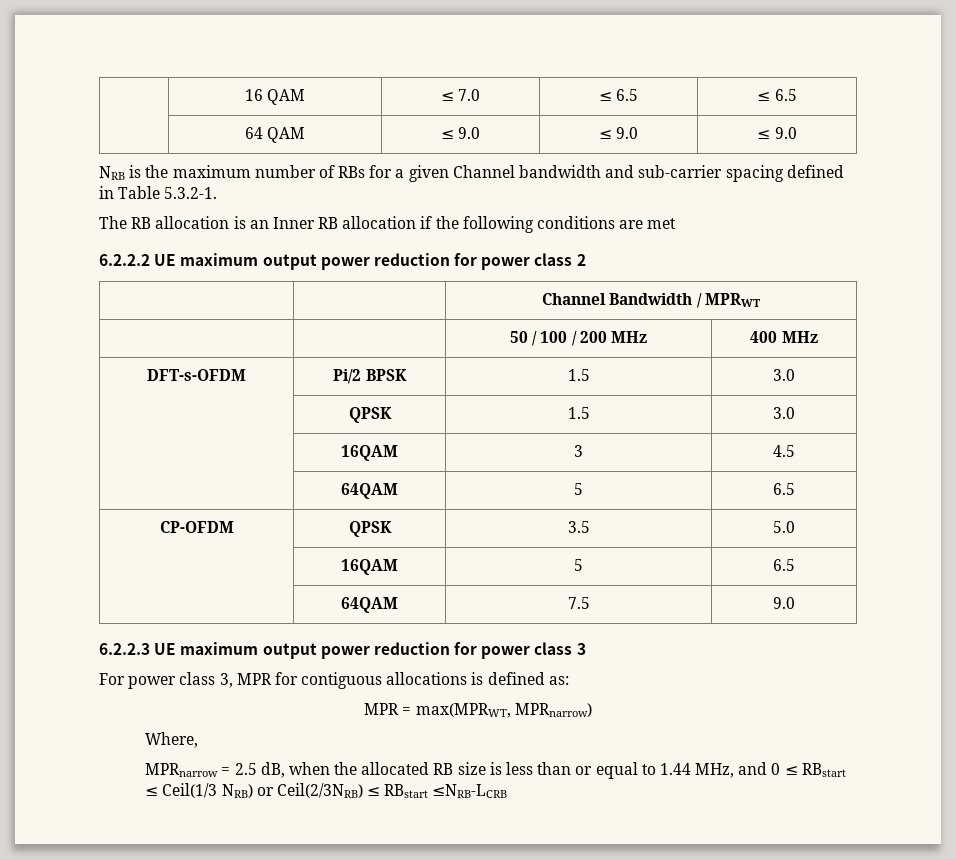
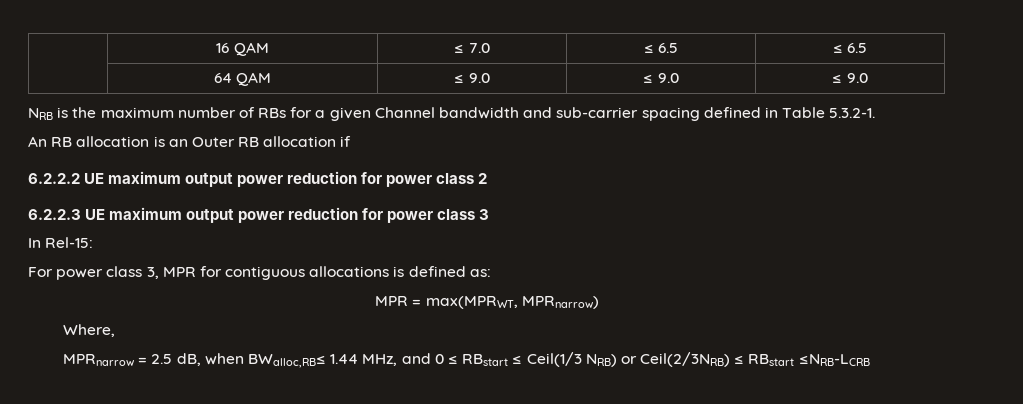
- The RB allocation is an Inner RB allocation if the following conditions are met
+ An RB allocation is an Outer RB allocation if
- | | Channel Bandwidth / MPRWT
- | | 50 / 100 / 200 MHz | 400 MHz
- DFT-s-OFDM | Pi/2 BPSK | 1.5 | 3.0
- | QPSK | 1.5 | 3.0
- | 16QAM | 3 | 4.5
- | 64QAM | 5 | 6.5
- CP-OFDM | QPSK | 3.5 | 5.0
- | 16QAM | 5 | 6.5
- | 64QAM | 7.5 | 9.0
+ In Rel-15:
- MPRnarrow = 2.5 dB, when the allocated RB size is less than or equal to 1.44 MHz, and 0 ≤ RBstart ≤ Ceil(1/3 NRB) or Ceil(2/3NRB) ≤ RBstart ≤NRB-LCRB
+ MPRnarrow = 2.5 dB, when BWalloc,RB≤ 1.44 MHz, and 0 ≤ RBstart ≤ Ceil(1/3 NRB) or Ceil(2/3NRB) ≤ RBstart ≤NRB-LCRB

